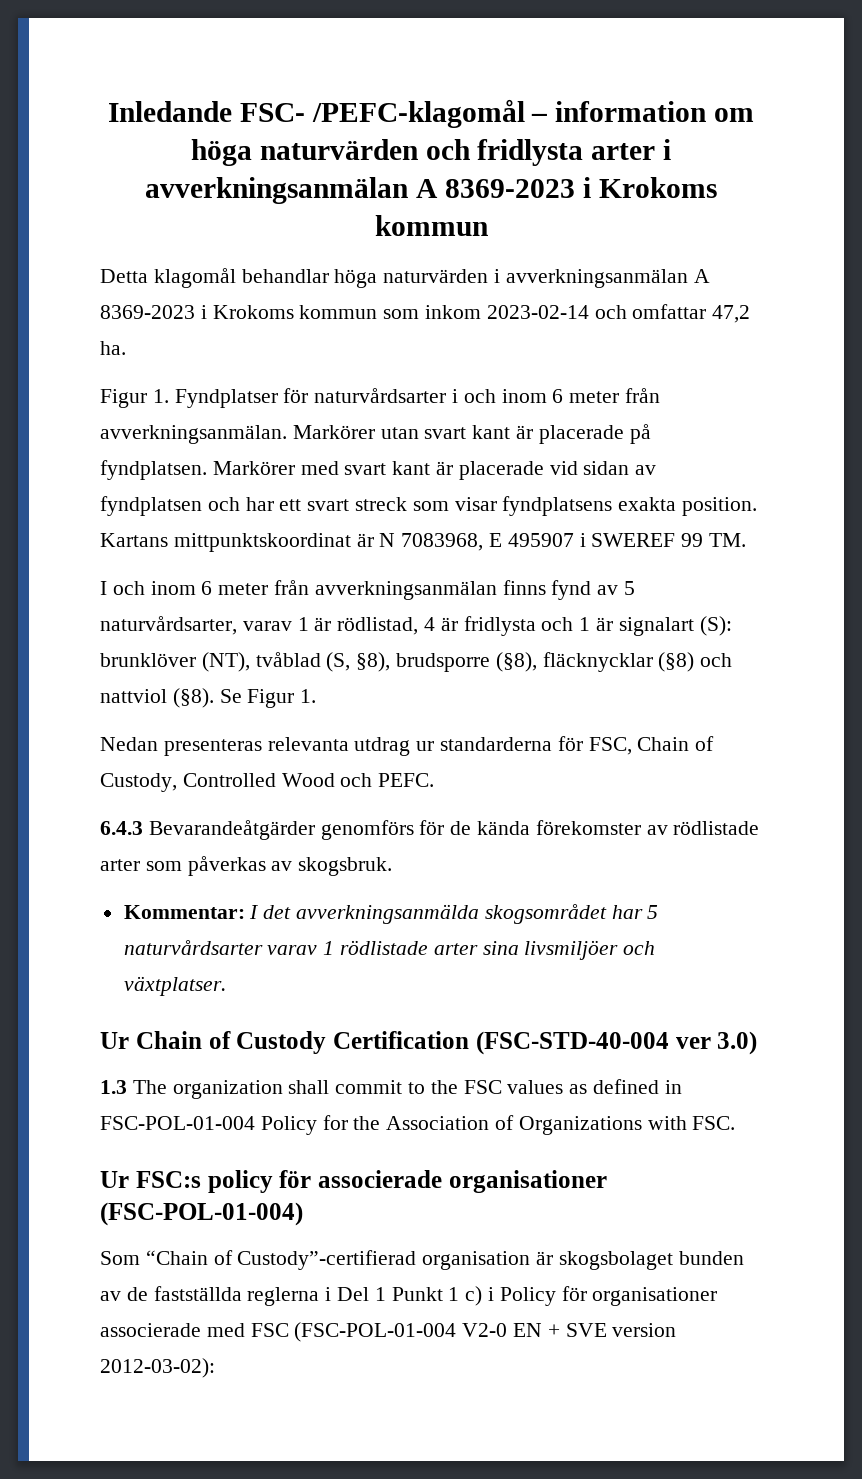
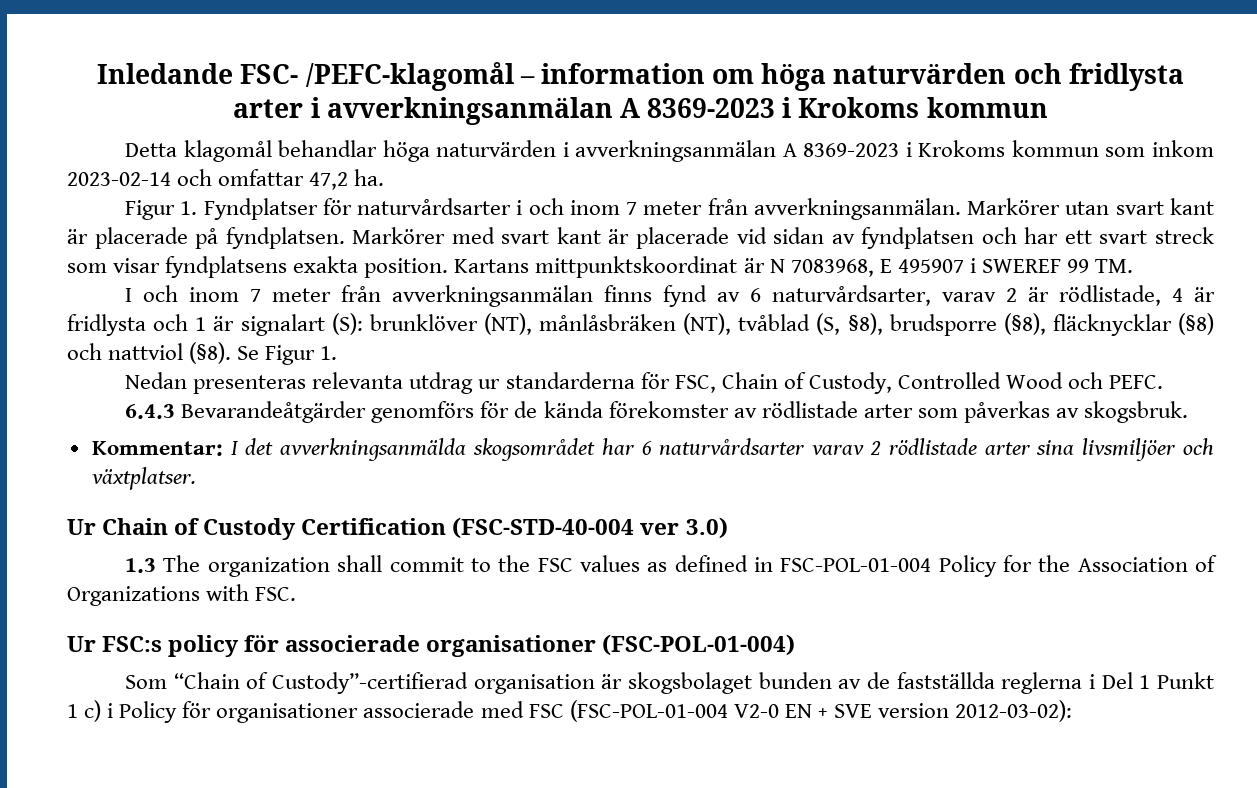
- Figur 1. Fyndplatser för naturvårdsarter i och inom 6 meter från avverkningsanmälan.
+ Figur 1. Fyndplatser för naturvårdsarter i och inom 7 meter från avverkningsanmälan.
- I och inom 6 meter från avverkningsanmälan finns fynd av 5 naturvårdsarter, varav 1 är rödlistad, 4 är fridlysta och 1 är signalart (S): brunklöver (NT), tvåblad (S, §8), brudsporre (§8), fläcknycklar (§8) och nattviol (§8).
+ I och inom 7 meter från avverkningsanmälan finns fynd av 6 naturvårdsarter, varav 2 är rödlistade, 4 är fridlysta och 1 är signalart (S): brunklöver (NT), månlåsbräken (NT), tvåblad (S, §8), brudsporre (§8), fläcknycklar (§8) och nattviol (§8).
- Kommentar: I det avverkningsanmälda skogsområdet har 5 naturvårdsarter varav 1 rödlistade arter sina livsmiljöer och växtplatser.
+ Kommentar: I det avverkningsanmälda skogsområdet har 6 naturvårdsarter varav 2 rödlistade arter sina livsmiljöer och växtplatser.

